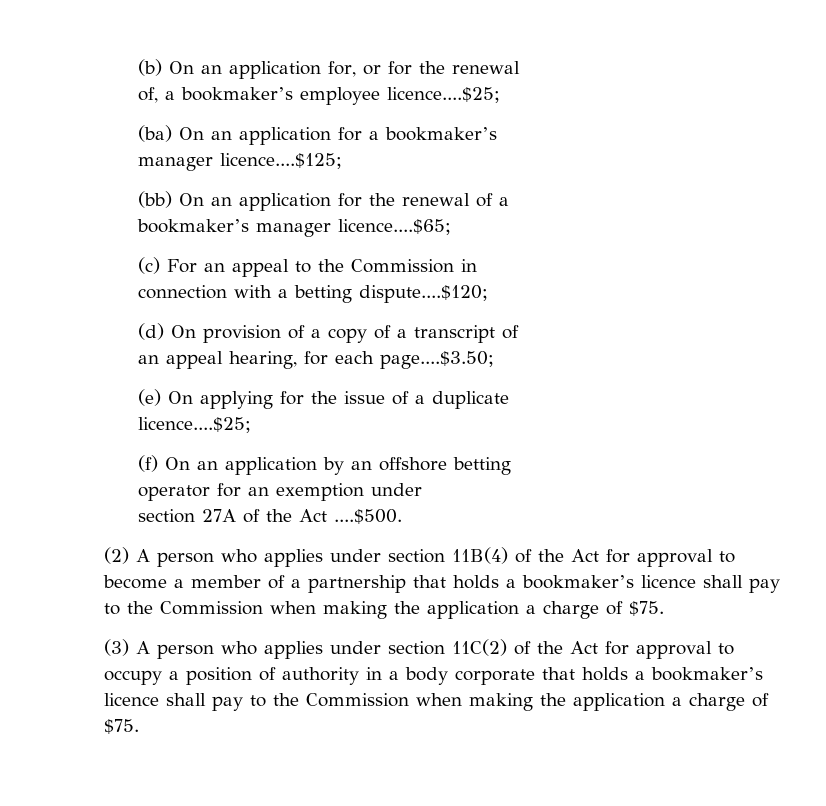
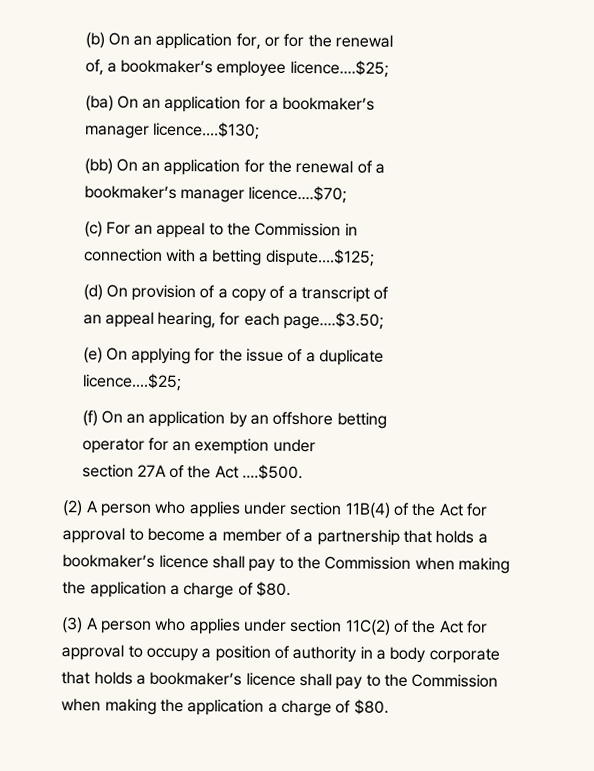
- manager licence....$125;
+ manager licence....$130;
- bookmaker’s manager licence....$65;
+ bookmaker’s manager licence....$70;
- connection with a betting dispute....$120;
+ connection with a betting dispute....$125;
- (2) A person who applies under section 11B(4) of the Act for approval to become a member of a partnership that holds a bookmaker’s licence shall pay to the Commission when making the application a charge of $75.
+ (2) A person who applies under section 11B(4) of the Act for approval to become a member of a partnership that holds a bookmaker’s licence shall pay to the Commission when making the application a charge of $80.
- (3) A person who applies under section 11C(2) of the Act for approval to occupy a position of authority in a body corporate that holds a bookmaker’s licence shall pay to the Commission when making the application a charge of $75.
+ (3) A person who applies under section 11C(2) of the Act for approval to occupy a position of authority in a body corporate that holds a bookmaker’s licence shall pay to the Commission when making the application a charge of $80.

